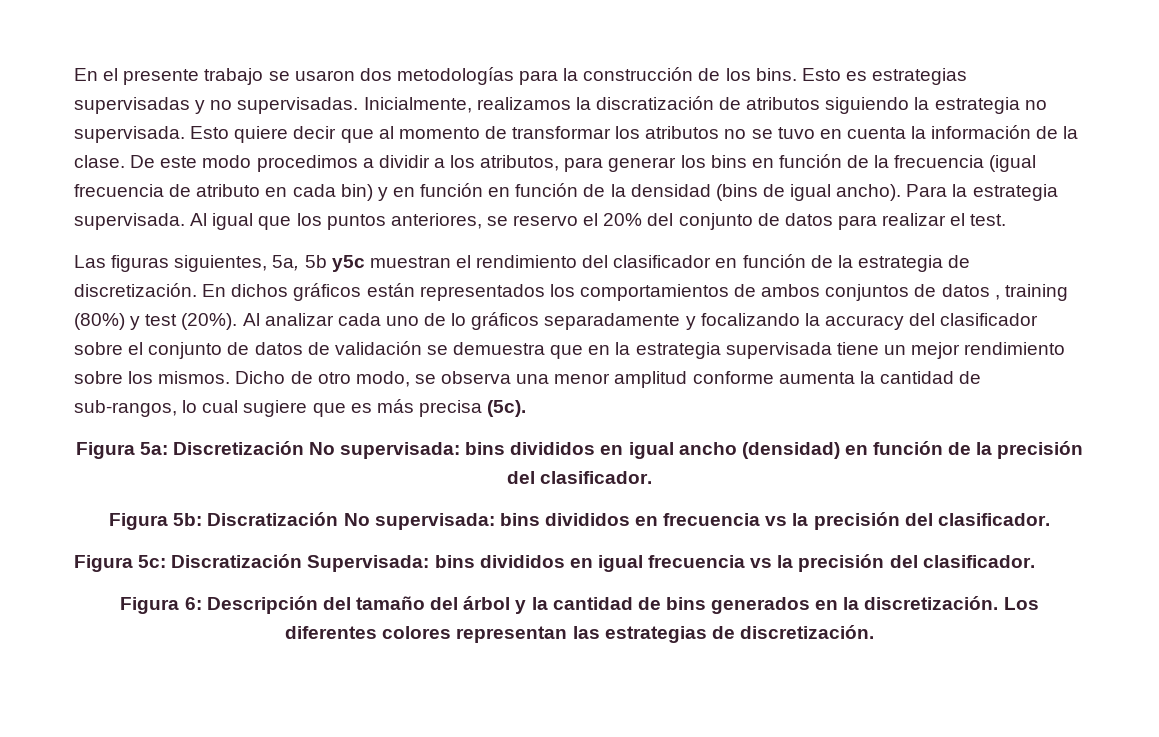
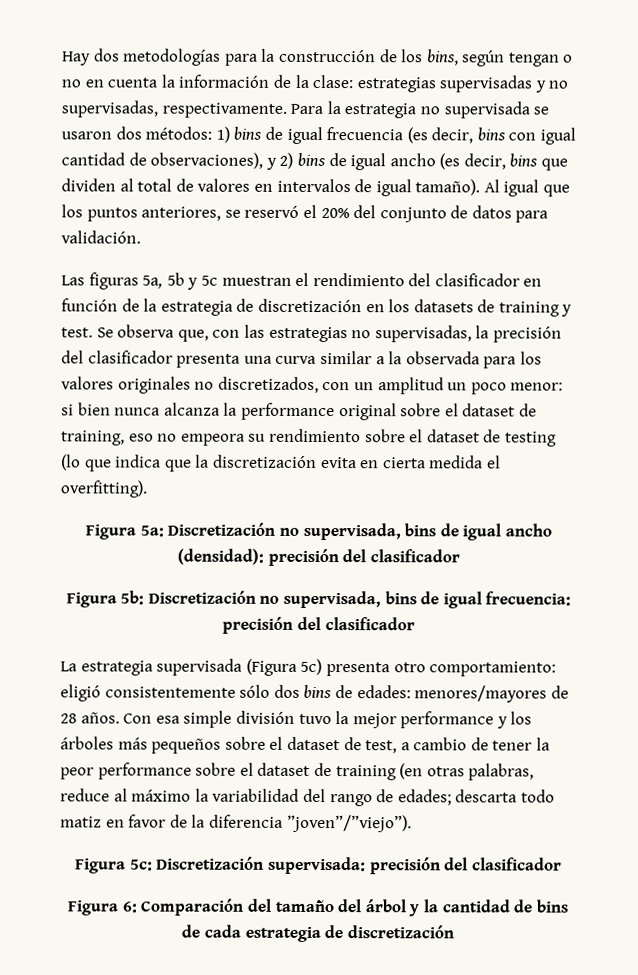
- En el presente trabajo se usaron dos metodologías para la construcción de los bins. Esto es estrategias supervisadas y no supervisadas. Inicialmente, realizamos la discratización de atributos siguiendo la estrategia no supervisada. Esto quiere decir que al momento de transformar los atributos no se tuvo en cuenta la información de la clase. De este modo procedimos a dividir a los atributos, para generar los bins en función de la frecuencia (igual frecuencia de atributo en cada bin) y en función en función de la densidad (bins de igual ancho). Para la estrategia supervisada.
+ Hay dos metodologías para la construcción de los bins, según tengan o no en cuenta la información de la clase: estrategias supervisadas y no supervisadas, respectivamente. Para la estrategia no supervisada se usaron dos métodos: 1) bins de igual frecuencia (es decir, bins con igual cantidad de observaciones), y 2) bins de igual ancho (es decir, bins que dividen al total de valores en intervalos de igual tamaño).
- Al igual que los puntos anteriores, se reservo el 20% del conjunto de datos para realizar el test.
+ Al igual que los puntos anteriores, se reservó el 20% del conjunto de datos para validación.
- Las figuras siguientes, 5a, 5b y5c muestran el rendimiento del clasificador en función de la estrategia de discretización. En dichos gráficos están representados los comportamientos de ambos conjuntos de datos , training (80%) y test (20%). Al analizar cada uno de lo gráficos separadamente y focalizando la accuracy del clasificador sobre el conjunto de datos de validación se demuestra que en la estrategia supervisada tiene un mejor rendimiento sobre los mismos. Dicho de otro modo, se observa una menor amplitud conforme aumenta la cantidad de sub-rangos, lo cual sugiere que es más precisa (5c).
- Figura 5a: Discretización No supervisada: bins divididos en igual ancho (densidad) en función de la precisión del clasificador.
+ Las figuras 5a, 5b y 5c muestran el rendimiento del clasificador en función de la estrategia de discretización en los datasets de training y test. Se observa que, con las estrategias no supervisadas, la precisión del clasificador presenta una curva similar a la observada para los valores originales no discretizados, con un amplitud un poco menor: si bien nunca alcanza la performance original sobre el dataset de training, eso no empeora su rendimiento sobre el dataset de testing (lo que indica que la discretización evita en cierta medida el overfitting).
+ Figura 5a: Discretización no supervisada, bins de igual ancho (densidad): precisión del clasificador
- Figura 5b: Discratización No supervisada: bins divididos en frecuencia vs la precisión del clasificador.
- Figura 5c: Discratización Supervisada: bins divididos en igual frecuencia vs la precisión del clasificador.
+ Figura 5b: Discretización no supervisada, bins de igual frecuencia: precisión del clasificador
+ La estrategia supervisada (Figura 5c) presenta otro comportamiento: eligió consistentemente sólo dos bins de edades: menores/mayores de 28 años. Con esa simple división tuvo la mejor performance y los árboles más pequeños sobre el dataset de test, a cambio de tener la peor performance sobre el dataset de training (en otras palabras, reduce al máximo la variabilidad del rango de edades; descarta todo matiz en favor de la diferencia ”joven”/”viejo”).
+ Figura 5c: Discretización supervisada: precisión del clasificador
- Figura 6: Descripción del tamaño del árbol y la cantidad de bins generados en la discretización. Los diferentes colores representan las estrategias de discretización.
+ Figura 6: Comparación del tamaño del árbol y la cantidad de bins de cada estrategia de discretización

